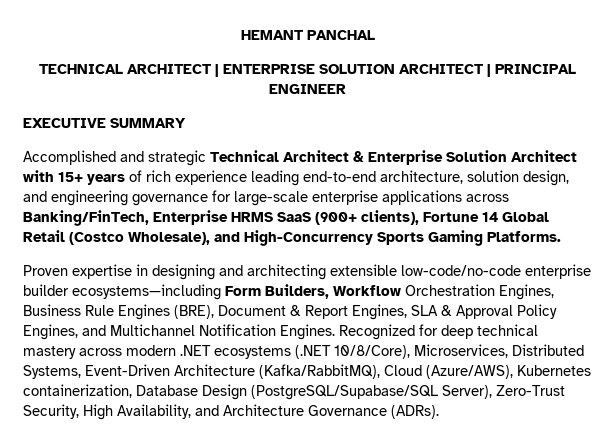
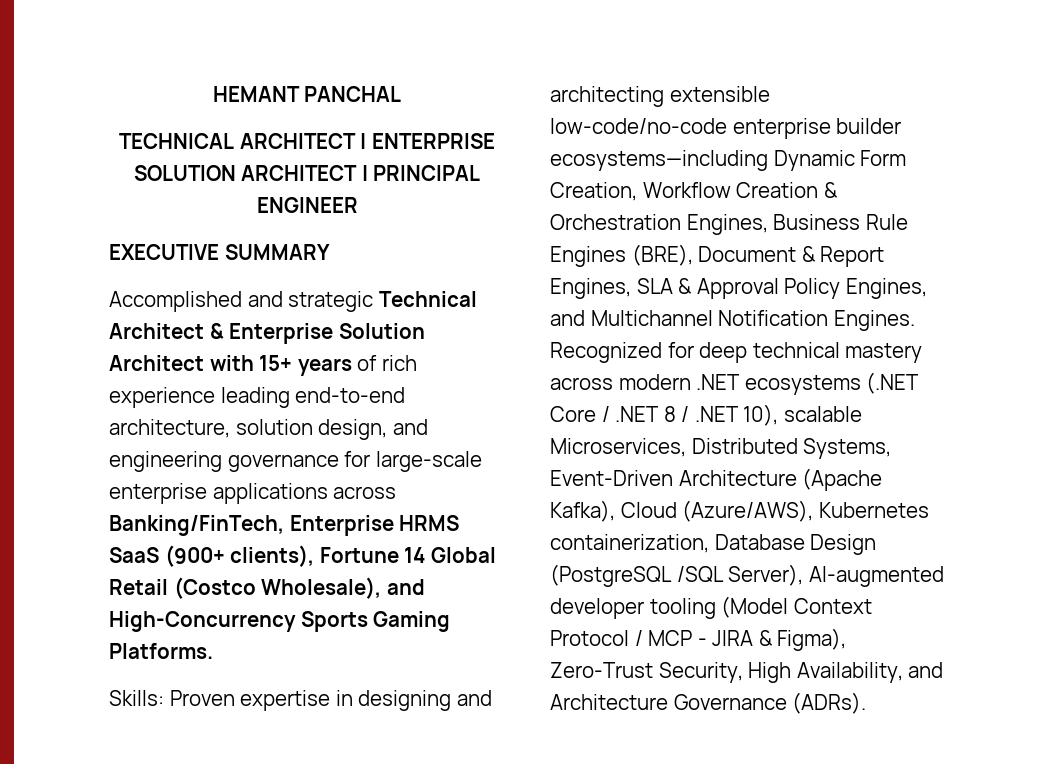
- Proven expertise in designing and architecting extensible low-code/no-code enterprise builder ecosystems—including Form Builders, Workflow Orchestration Engines, Business Rule Engines (BRE), Document & Report Engines, SLA & Approval Policy Engines, and Multichannel Notification Engines.
+ Skills: Proven expertise in designing and architecting extensible low-code/no-code enterprise builder ecosystems—including Dynamic Form Creation, Workflow Creation & Orchestration Engines, Business Rule Engines (BRE), Document & Report Engines, SLA & Approval Policy Engines, and Multichannel Notification Engines.
- Recognized for deep technical mastery across modern .NET ecosystems (.NET 10/8/Core), Microservices, Distributed Systems, Event-Driven Architecture (Kafka/RabbitMQ), Cloud (Azure/AWS), Kubernetes containerization, Database Design (PostgreSQL/Supabase/SQL Server), Zero-Trust Security, High Availability, and Architecture Governance (ADRs).
+ Recognized for deep technical mastery across modern .NET ecosystems (.NET Core / .NET 8 / .NET 10), scalable Microservices, Distributed Systems, Event-Driven Architecture (Apache Kafka), Cloud (Azure/AWS), Kubernetes containerization, Database Design (PostgreSQL /SQL Server), AI-augmented developer tooling (Model Context Protocol / MCP - JIRA & Figma), Zero-Trust Security, High Availability, and Architecture Governance (ADRs).

